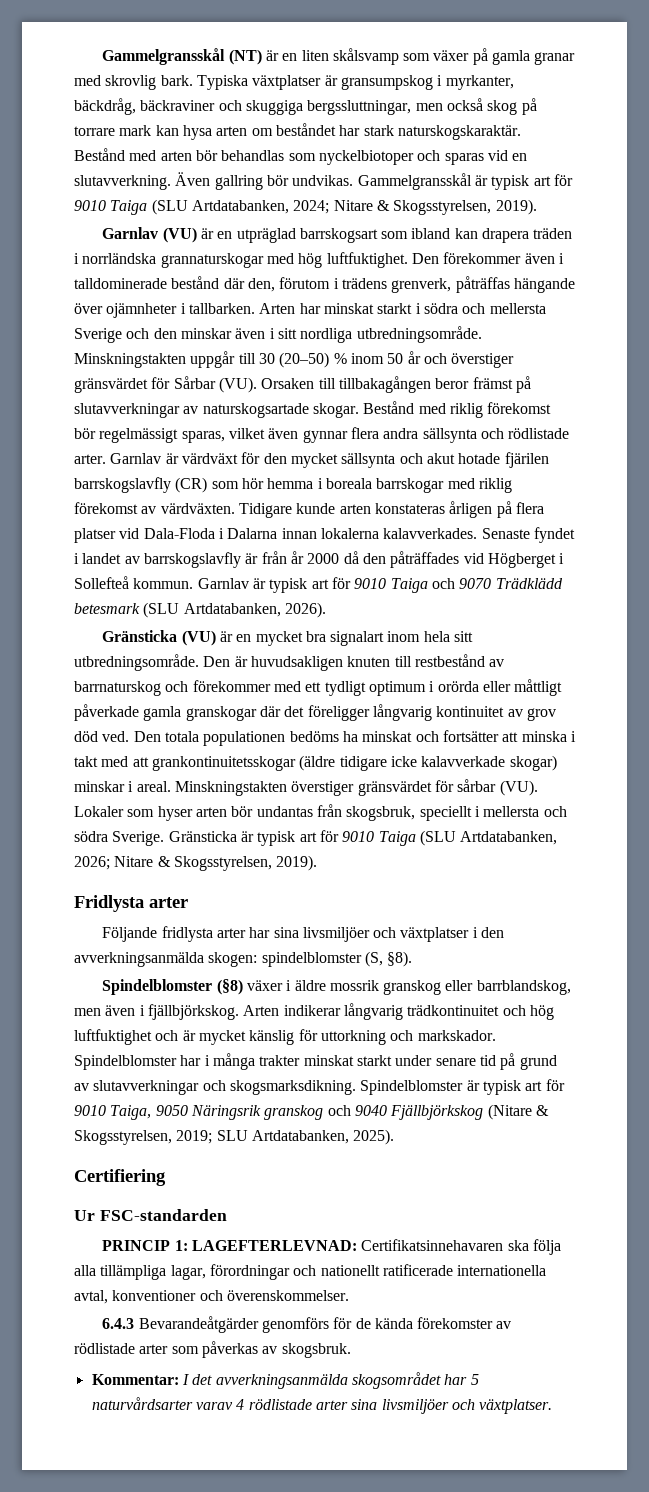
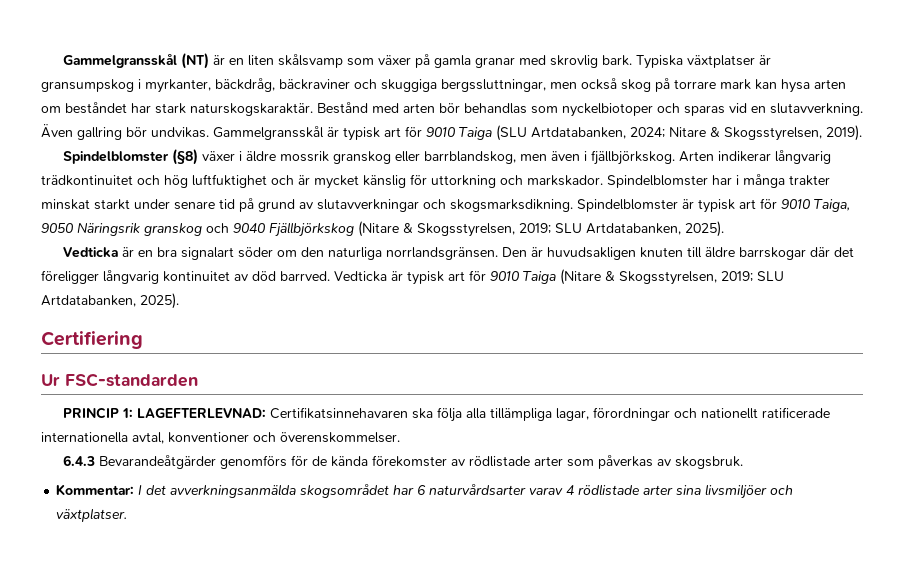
- Garnlav (VU) är en utpräglad barrskogsart som ibland kan drapera träden i norrländska grannaturskogar med hög luftfuktighet. Den förekommer även i talldominerade bestånd där den, förutom i trädens grenverk, påträffas hängande över ojämnheter i tallbarken. Arten har minskat starkt i södra och mellersta Sverige och den minskar även i sitt nordliga utbredningsområde. Minskningstakten uppgår till 30 (20–50) % inom 50 år och överstiger gränsvärdet för Sårbar (VU). Orsaken till tillbakagången beror främst på slutavverkningar av naturskogsartade skogar. Bestånd med riklig förekomst bör regelmässigt sparas, vilket även gynnar flera andra sällsynta och rödlistade arter. Garnlav är värdväxt för den mycket sällsynta och akut hotade fjärilen barrskogslavfly (CR) som hör hemma i boreala barrskogar med riklig förekomst av värdväxten. Tidigare kunde arten konstateras årligen på flera platser vid Dala-Floda i Dalarna innan lokalerna kalavverkades. Senaste fyndet i landet av barrskogslavfly är från år 2000 då den påträffades vid Högberget i Sollefteå kommun. Garnlav är typisk art för 9010 Taiga och 9070 Trädklädd betesmark (SLU Artdatabanken, 2026).
- Gränsticka (VU) är en mycket bra signalart inom hela sitt utbredningsområde. Den är huvudsakligen knuten till restbestånd av barrnaturskog och förekommer med ett tydligt optimum i orörda eller måttligt påverkade gamla granskogar där det föreligger långvarig kontinuitet av grov död ved. Den totala populationen bedöms ha minskat och fortsätter att minska i takt med att grankontinuitetsskogar (äldre tidigare icke kalavverkade skogar) minskar i areal. Minskningstakten överstiger gränsvärdet för sårbar (VU). Lokaler som hyser arten bör undantas från skogsbruk, speciellt i mellersta och södra Sverige. Gränsticka är typisk art för 9010 Taiga (SLU Artdatabanken, 2026; Nitare & Skogsstyrelsen, 2019).
- Fridlysta arter
- Följande fridlysta arter har sina livsmiljöer och växtplatser i den avverkningsanmälda skogen: spindelblomster (S, §8).
+ Vedticka är en bra signalart söder om den naturliga norrlandsgränsen. Den är huvudsakligen knuten till äldre barrskogar där det föreligger långvarig kontinuitet av död barrved. Vedticka är typisk art för 9010 Taiga (Nitare & Skogsstyrelsen, 2019; SLU Artdatabanken, 2025).
- Kommentar: I det avverkningsanmälda skogsområdet har 5 naturvårdsarter varav 4 rödlistade arter sina livsmiljöer och växtplatser.
+ Kommentar: I det avverkningsanmälda skogsområdet har 6 naturvårdsarter varav 4 rödlistade arter sina livsmiljöer och växtplatser.

